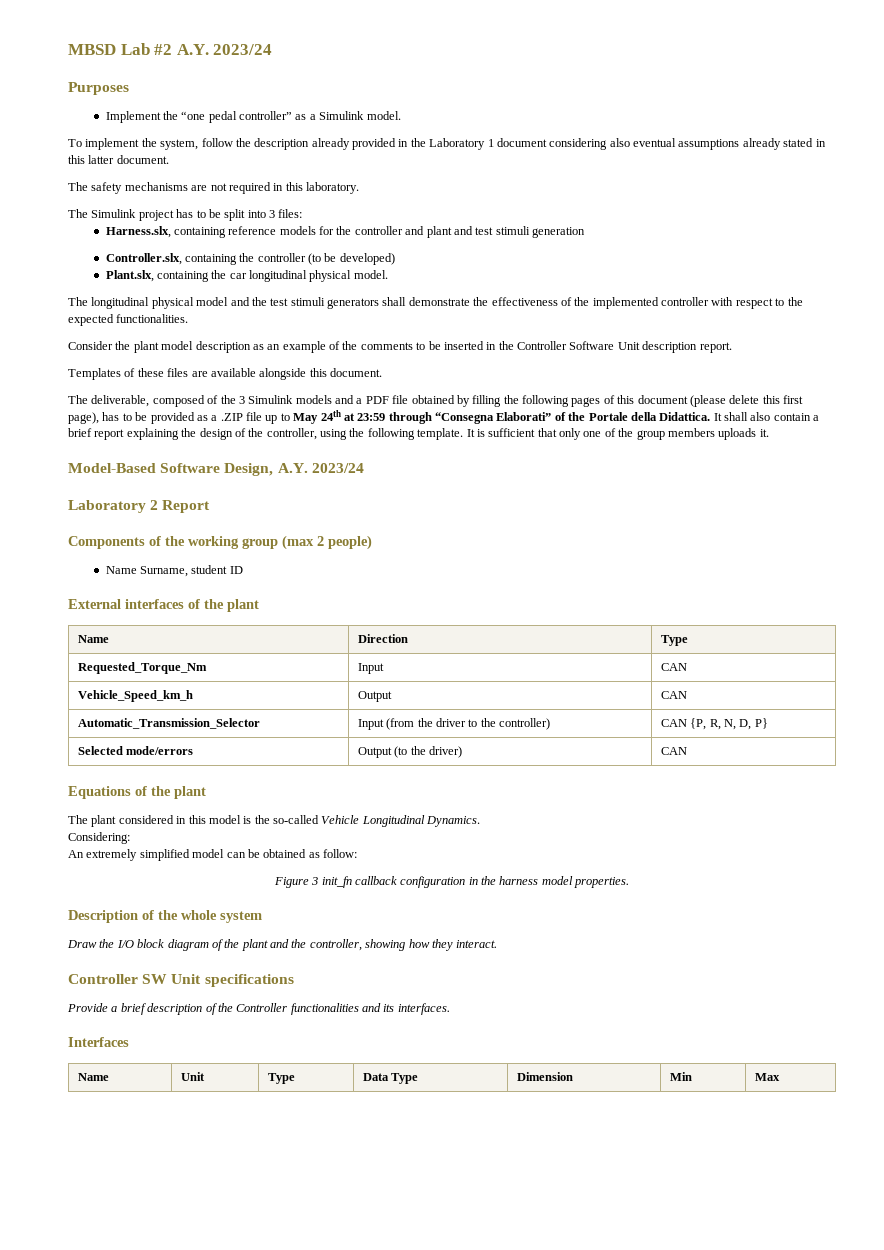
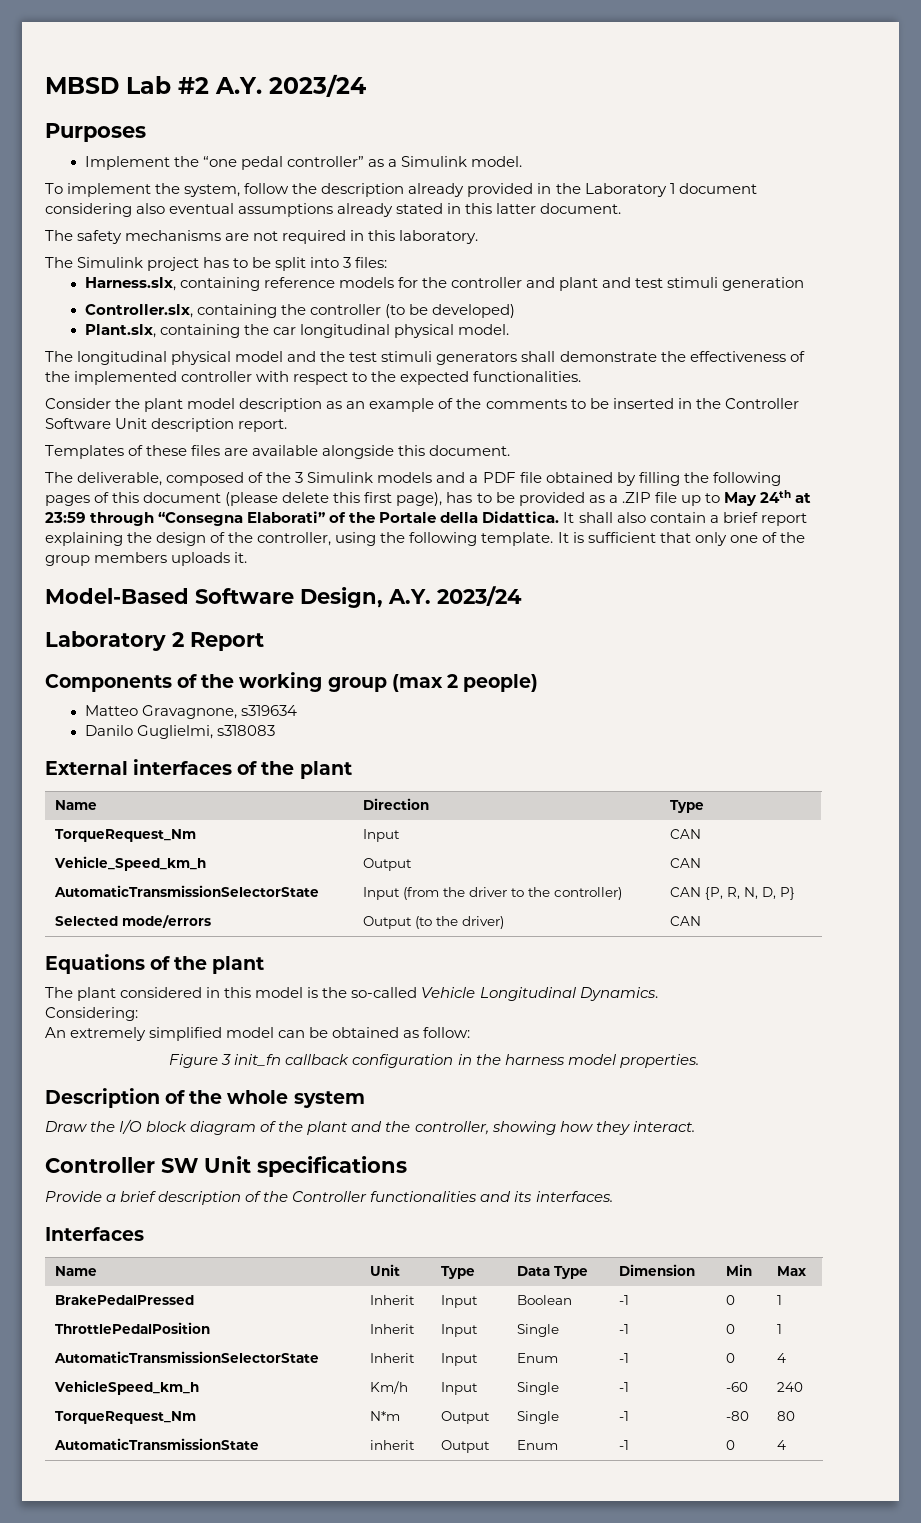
- Name Surname, student ID
+ Matteo Gravagnone, s319634
+ Danilo Guglielmi, s318083
- Requested_Torque_Nm | Input | CAN
+ TorqueRequest_Nm | Input | CAN
- Automatic_Transmission_Selector | Input (from the driver to the controller) | CAN {P, R, N, D, P}
+ AutomaticTransmissionSelectorState | Input (from the driver to the controller) | CAN {P, R, N, D, P}
+ BrakePedalPressed | Inherit | Input | Boolean | -1 | 0 | 1
+ ThrottlePedalPosition | Inherit | Input | Single | -1 | 0 | 1
+ AutomaticTransmissionSelectorState | Inherit | Input | Enum | -1 | 0 | 4
+ VehicleSpeed_km_h | Km/h | Input | Single | -1 | -60 | 240
+ TorqueRequest_Nm | N*m | Output | Single | -1 | -80 | 80
+ AutomaticTransmissionState | inherit | Output | Enum | -1 | 0 | 4

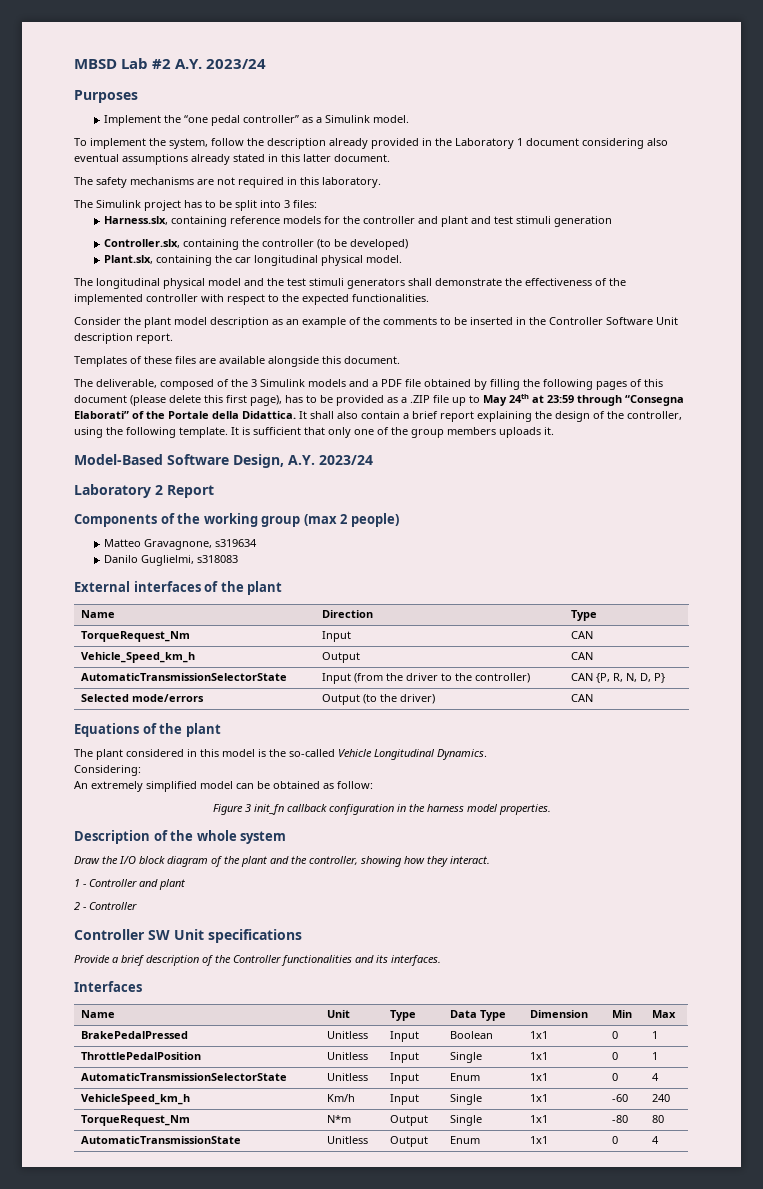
+ 1 - Controller and plant
+ 2 - Controller
- BrakePedalPressed | Inherit | Input | Boolean | -1 | 0 | 1
+ BrakePedalPressed | Unitless | Input | Boolean | 1x1 | 0 | 1
- ThrottlePedalPosition | Inherit | Input | Single | -1 | 0 | 1
+ ThrottlePedalPosition | Unitless | Input | Single | 1x1 | 0 | 1
- AutomaticTransmissionSelectorState | Inherit | Input | Enum | -1 | 0 | 4
+ AutomaticTransmissionSelectorState | Unitless | Input | Enum | 1x1 | 0 | 4
- VehicleSpeed_km_h | Km/h | Input | Single | -1 | -60 | 240
+ VehicleSpeed_km_h | Km/h | Input | Single | 1x1 | -60 | 240
- TorqueRequest_Nm | N*m | Output | Single | -1 | -80 | 80
+ TorqueRequest_Nm | N*m | Output | Single | 1x1 | -80 | 80
- AutomaticTransmissionState | inherit | Output | Enum | -1 | 0 | 4
+ AutomaticTransmissionState | Unitless | Output | Enum | 1x1 | 0 | 4

